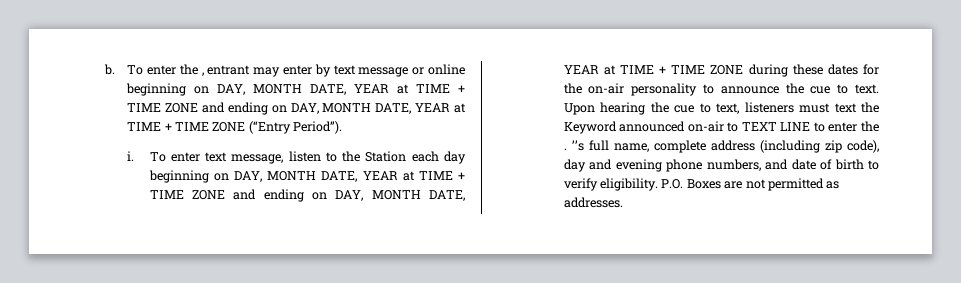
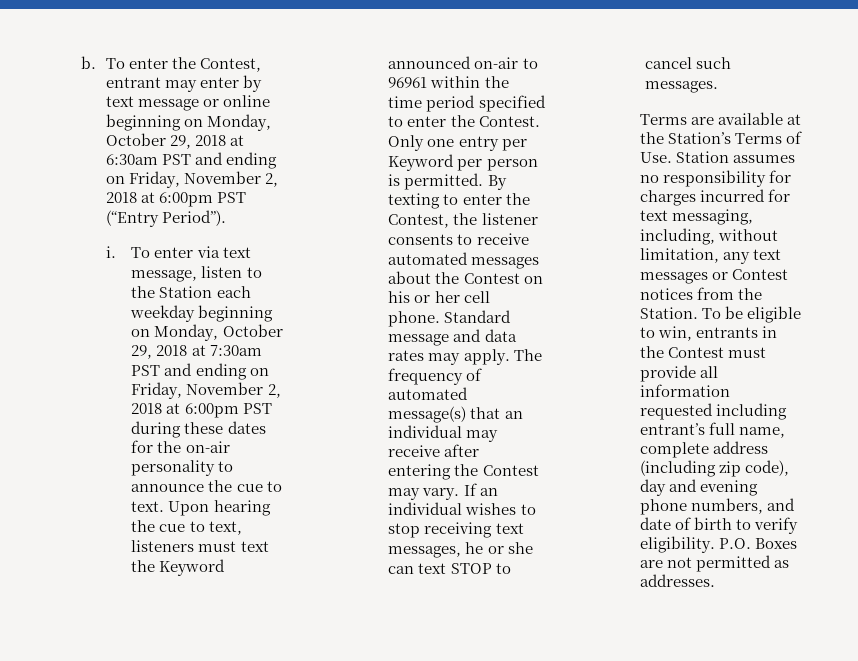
- To enter the , entrant may enter by text message or online beginning on DAY, MONTH DATE, YEAR at TIME + TIME ZONE and ending on DAY, MONTH DATE, YEAR at TIME + TIME ZONE (“Entry Period”).
+ To enter the Contest, entrant may enter by text message or online beginning on Monday, October 29, 2018 at 6:30am PST and ending on Friday, November 2, 2018 at 6:00pm PST (“Entry Period”).
- To enter text message, listen to the Station each day beginning on DAY, MONTH DATE, YEAR at TIME + TIME ZONE and ending on DAY, MONTH DATE, YEAR at TIME + TIME ZONE during these dates for the on-air personality to announce the cue to text.
+ To enter via text message, listen to the Station each weekday beginning on Monday, October 29, 2018 at 7:30am PST and ending on Friday, November 2, 2018 at 6:00pm PST during these dates for the on-air personality to announce the cue to text.
- Upon hearing the cue to text, listeners must text the Keyword announced on-air to TEXT LINE to enter the . ’’s full name, complete address (including zip code), day and evening phone numbers, and date of birth to verify eligibility.
+ Upon hearing the cue to text, listeners must text the Keyword announced on-air to 96961 within the time period specified to enter the Contest. Only one entry per Keyword per person is permitted. By texting to enter the Contest, the listener consents to receive automated messages about the Contest on his or her cell phone. Standard message and data rates may apply. The frequency of automated message(s) that an individual may receive after entering the Contest may vary. If an individual wishes to stop receiving text messages, he or she can text STOP to cancel such messages.
+ Terms are available at the Station’s Terms of Use. Station assumes no responsibility for charges incurred for text messaging, including, without limitation, any text messages or Contest notices from the Station. To be eligible to win, entrants in the Contest must provide all information requested including entrant’s full name, complete address (including zip code), day and evening phone numbers, and date of birth to verify eligibility.

